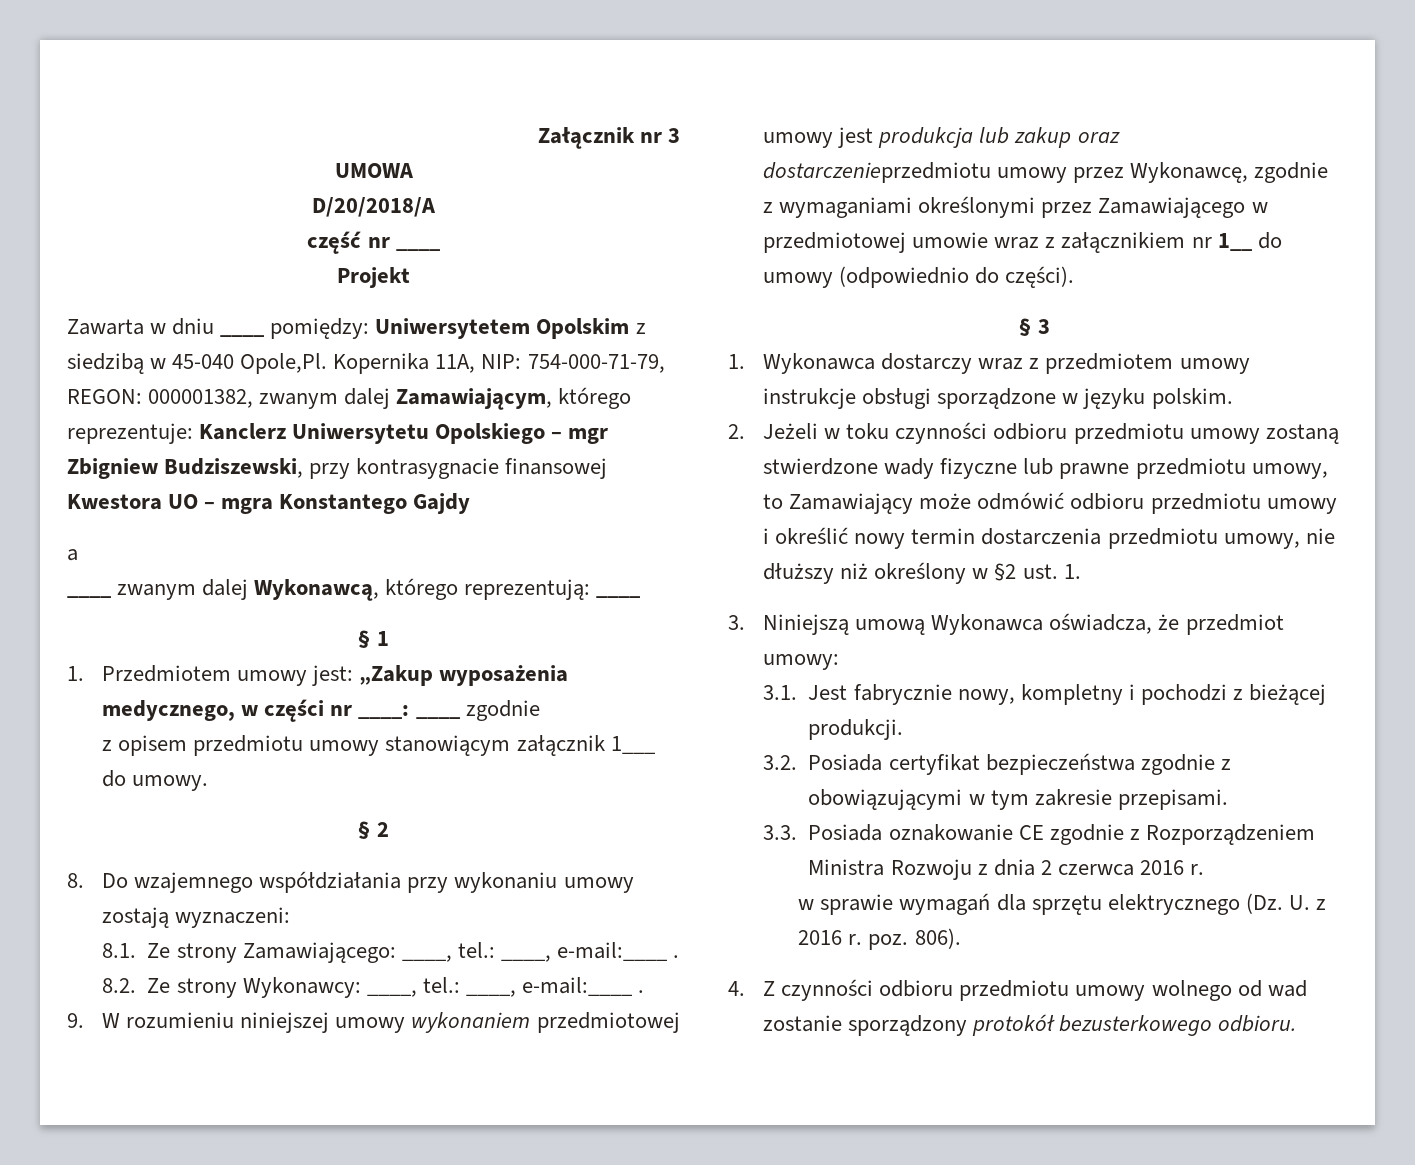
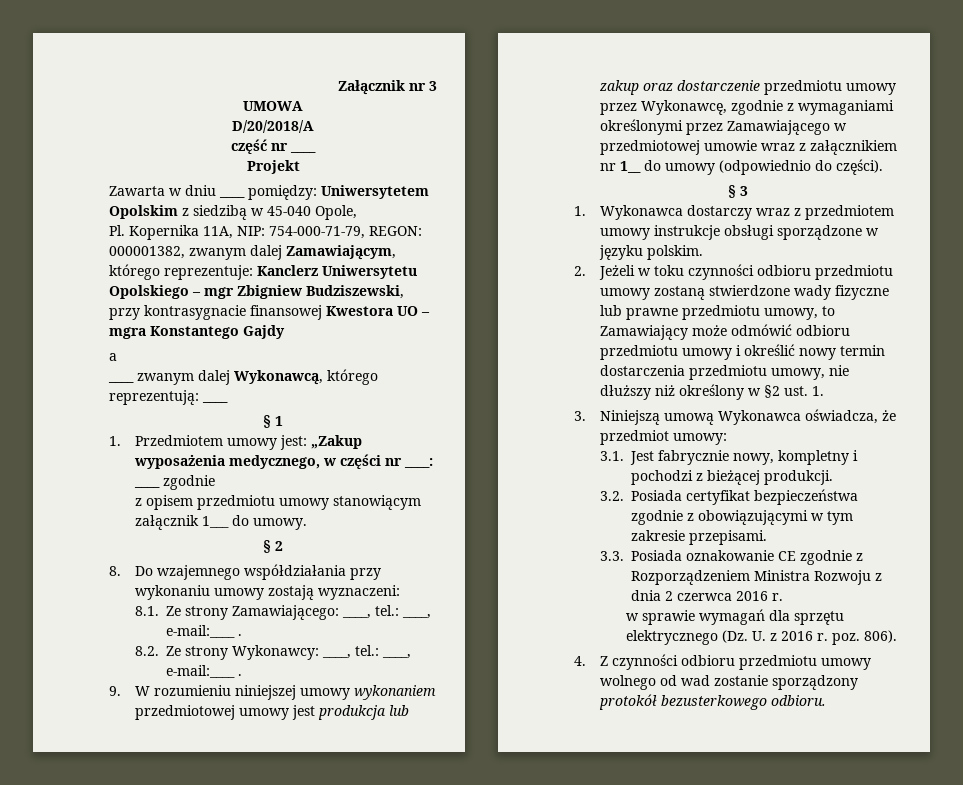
- Zawarta w dniu ____ pomiędzy: Uniwersytetem Opolskim z siedzibą w 45-040 Opole,Pl. Kopernika 11A, NIP: 754-000-71-79, REGON: 000001382, zwanym dalej Zamawiającym, którego reprezentuje: Kanclerz Uniwersytetu Opolskiego – mgr Zbigniew Budziszewski, przy kontrasygnacie finansowej Kwestora UO – mgra Konstantego Gajdy
+ Zawarta w dniu ____ pomiędzy: Uniwersytetem Opolskim z siedzibą w 45-040 Opole,
+ Pl. Kopernika 11A, NIP: 754-000-71-79, REGON: 000001382, zwanym dalej Zamawiającym, którego reprezentuje: Kanclerz Uniwersytetu Opolskiego – mgr Zbigniew Budziszewski, przy kontrasygnacie finansowej Kwestora UO – mgra Konstantego Gajdy
- 9. W rozumieniu niniejszej umowy wykonaniem przedmiotowej umowy jest produkcja lub zakup oraz dostarczenieprzedmiotu umowy przez Wykonawcę, zgodnie z wymaganiami określonymi przez Zamawiającego w przedmiotowej umowie wraz z załącznikiem nr 1__ do umowy (odpowiednio do części).
+ 9. W rozumieniu niniejszej umowy wykonaniem przedmiotowej umowy jest produkcja lub zakup oraz dostarczenie przedmiotu umowy przez Wykonawcę, zgodnie z wymaganiami określonymi przez Zamawiającego w przedmiotowej umowie wraz z załącznikiem nr 1__ do umowy (odpowiednio do części).

